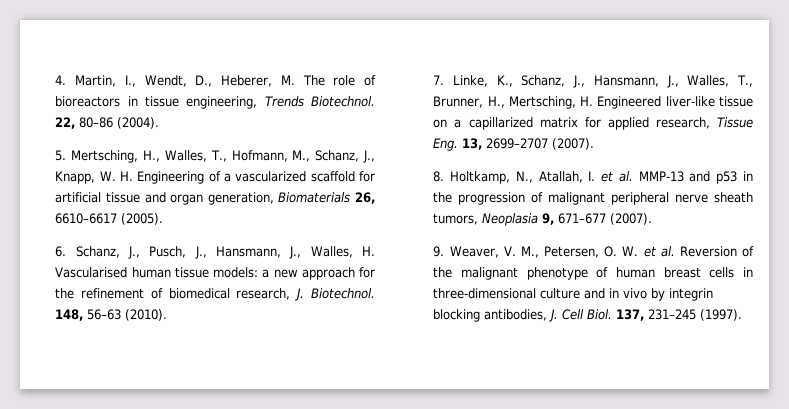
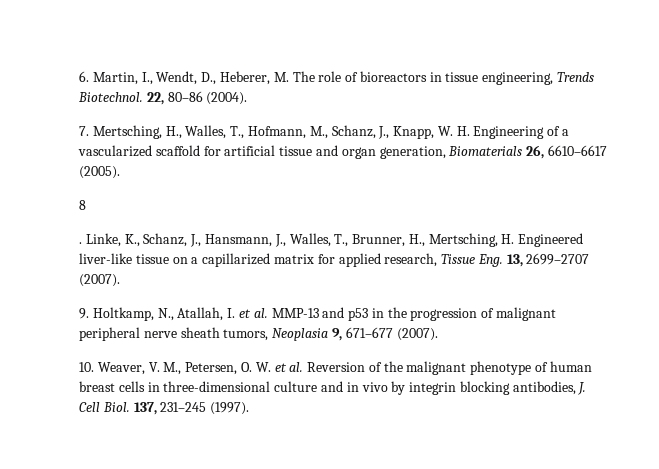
- 4. Martin, I., Wendt, D., Heberer, M. The role of bioreactors in tissue engineering, Trends Biotechnol.
+ 6. Martin, I., Wendt, D., Heberer, M. The role of bioreactors in tissue engineering, Trends Biotechnol.
- 5. Mertsching, H., Walles, T., Hofmann, M., Schanz, J., Knapp, W. H. Engineering of a vascularized scaffold for artificial tissue and organ generation, Biomaterials 26, 6610–6617 (2005).
+ 7. Mertsching, H., Walles, T., Hofmann, M., Schanz, J., Knapp, W. H. Engineering of a vascularized scaffold for artificial tissue and organ generation, Biomaterials 26, 6610–6617 (2005).
- 6. Schanz, J., Pusch, J., Hansmann, J., Walles, H. Vascularised human tissue models: a new approach for the refinement of biomedical research, J. Biotechnol. 148, 56–63 (2010).
- 7. Linke, K., Schanz, J., Hansmann, J., Walles, T., Brunner, H., Mertsching, H. Engineered liver-like tissue on a capillarized matrix for applied research, Tissue Eng. 13, 2699–2707 (2007).
+ 8
+ . Linke, K., Schanz, J., Hansmann, J., Walles, T., Brunner, H., Mertsching, H. Engineered liver-like tissue on a capillarized matrix for applied research, Tissue Eng. 13, 2699–2707 (2007).
- 8. Holtkamp, N., Atallah, I. et al. MMP-13 and p53 in the progression of malignant peripheral nerve sheath tumors, Neoplasia 9, 671–677 (2007).
+ 9. Holtkamp, N., Atallah, I. et al. MMP-13 and p53 in the progression of malignant peripheral nerve sheath tumors, Neoplasia 9, 671–677 (2007).
- 9. Weaver, V. M., Petersen, O. W. et al. Reversion of the malignant phenotype of human breast cells in three-dimensional culture and in vivo by integrin blocking antibodies, J. Cell Biol.
+ 10. Weaver, V. M., Petersen, O. W. et al. Reversion of the malignant phenotype of human breast cells in three-dimensional culture and in vivo by integrin blocking antibodies, J. Cell Biol.

